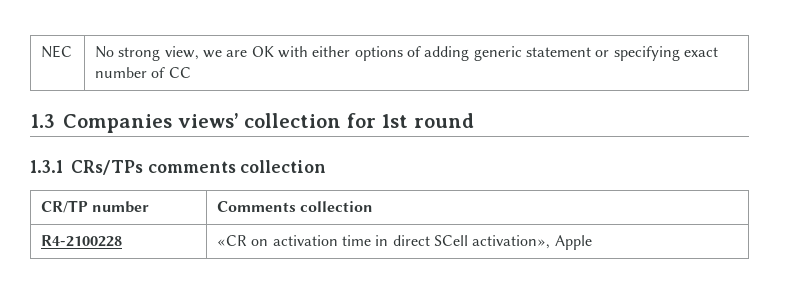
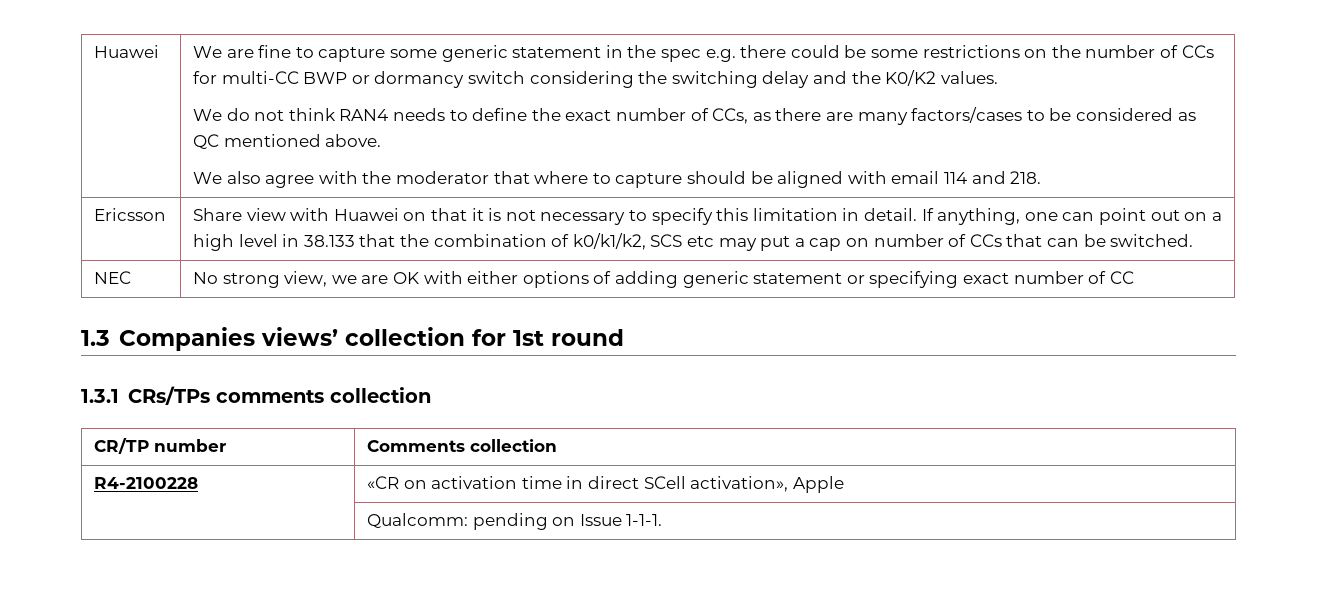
+ Huawei | We are fine to capture some generic statement in the spec e.g. there could be some restrictions on the number of CCs for multi-CC BWP or dormancy switch considering the switching delay and the K0/K2 values.
+ We do not think RAN4 needs to define the exact number of CCs, as there are many factors/cases to be considered as QC mentioned above.
+ We also agree with the moderator that where to capture should be aligned with email 114 and 218.
+ Ericsson | Share view with Huawei on that it is not necessary to specify this limitation in detail. If anything, one can point out on a high level in 38.133 that the combination of k0/k1/k2, SCS etc may put a cap on number of CCs that can be switched.
+ | Qualcomm: pending on Issue 1-1-1.

